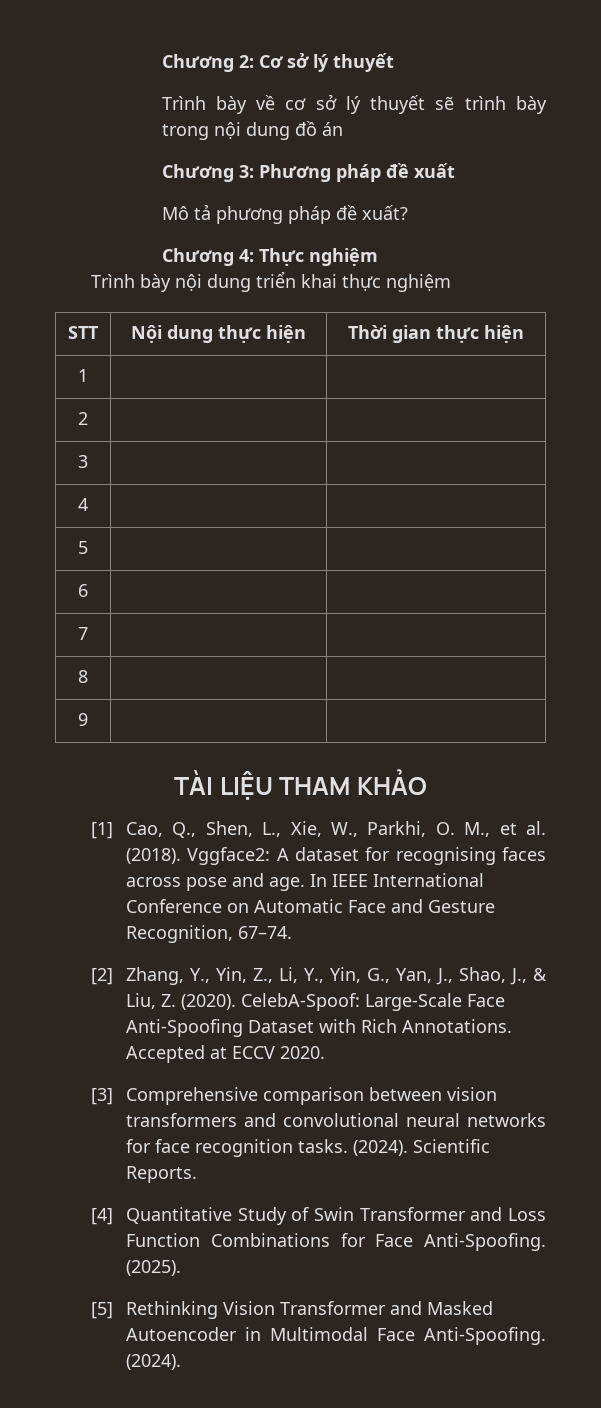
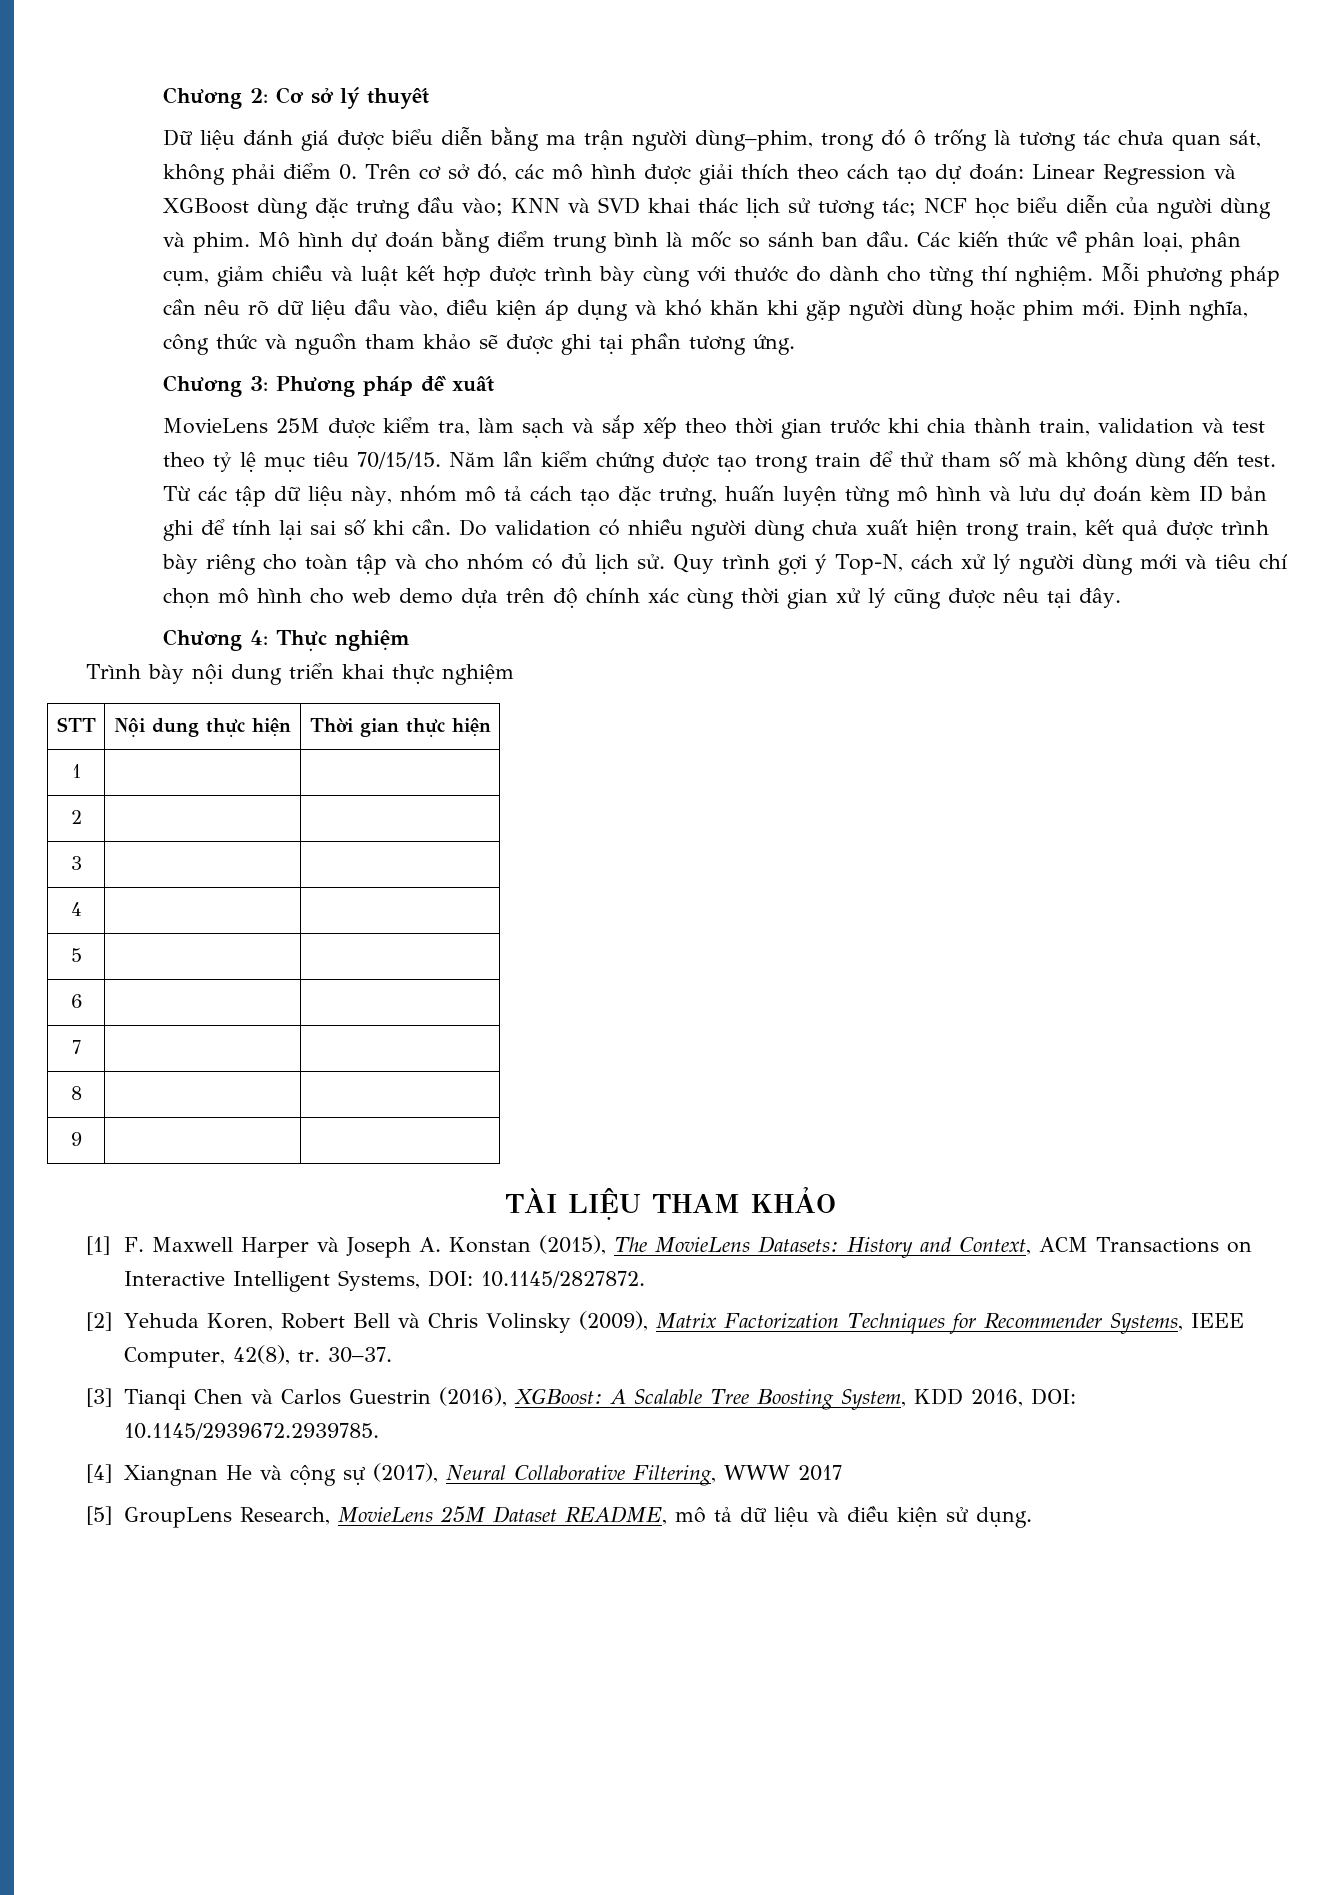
- Trình bày về cơ sở lý thuyết sẽ trình bày trong nội dung đồ án
+ Dữ liệu đánh giá được biểu diễn bằng ma trận người dùng–phim, trong đó ô trống là tương tác chưa quan sát, không phải điểm 0. Trên cơ sở đó, các mô hình được giải thích theo cách tạo dự đoán: Linear Regression và XGBoost dùng đặc trưng đầu vào; KNN và SVD khai thác lịch sử tương tác; NCF học biểu diễn của người dùng và phim. Mô hình dự đoán bằng điểm trung bình là mốc so sánh ban đầu. Các kiến thức về phân loại, phân cụm, giảm chiều và luật kết hợp được trình bày cùng với thước đo dành cho từng thí nghiệm. Mỗi phương pháp cần nêu rõ dữ liệu đầu vào, điều kiện áp dụng và khó khăn khi gặp người dùng hoặc phim mới. Định nghĩa, công thức và nguồn tham khảo sẽ được ghi tại phần tương ứng.
- Mô tả phương pháp đề xuất?
+ MovieLens 25M được kiểm tra, làm sạch và sắp xếp theo thời gian trước khi chia thành train, validation và test theo tỷ lệ mục tiêu 70/15/15. Năm lần kiểm chứng được tạo trong train để thử tham số mà không dùng đến test. Từ các tập dữ liệu này, nhóm mô tả cách tạo đặc trưng, huấn luyện từng mô hình và lưu dự đoán kèm ID bản ghi để tính lại sai số khi cần. Do validation có nhiều người dùng chưa xuất hiện trong train, kết quả được trình bày riêng cho toàn tập và cho nhóm có đủ lịch sử. Quy trình gợi ý Top-N, cách xử lý người dùng mới và tiêu chí chọn mô hình cho web demo dựa trên độ chính xác cùng thời gian xử lý cũng được nêu tại đây.
- [1] Cao, Q., Shen, L., Xie, W., Parkhi, O. M., et al. (2018). Vggface2: A dataset for recognising faces across pose and age. In IEEE International Conference on Automatic Face and Gesture Recognition, 67–74.
- [2] Zhang, Y., Yin, Z., Li, Y., Yin, G., Yan, J., Shao, J., & Liu, Z. (2020). CelebA-Spoof: Large-Scale Face Anti-Spoofing Dataset with Rich Annotations. Accepted at ECCV 2020.
- [3] Comprehensive comparison between vision transformers and convolutional neural networks for face recognition tasks. (2024). Scientific Reports.
- [4] Quantitative Study of Swin Transformer and Loss Function Combinations for Face Anti-Spoofing. (2025).
- [5] Rethinking Vision Transformer and Masked Autoencoder in Multimodal Face Anti-Spoofing. (2024).
+ [1] F. Maxwell Harper và Joseph A. Konstan (2015), The MovieLens Datasets: History and Context, ACM Transactions on Interactive Intelligent Systems, DOI: 10.1145/2827872.
+ [2] Yehuda Koren, Robert Bell và Chris Volinsky (2009), Matrix Factorization Techniques for Recommender Systems, IEEE Computer, 42(8), tr. 30–37.
+ [3] Tianqi Chen và Carlos Guestrin (2016), XGBoost: A Scalable Tree Boosting System, KDD 2016, DOI: 10.1145/2939672.2939785.
+ [4] Xiangnan He và cộng sự (2017), Neural Collaborative Filtering, WWW 2017
+ [5] GroupLens Research, MovieLens 25M Dataset README, mô tả dữ liệu và điều kiện sử dụng.

